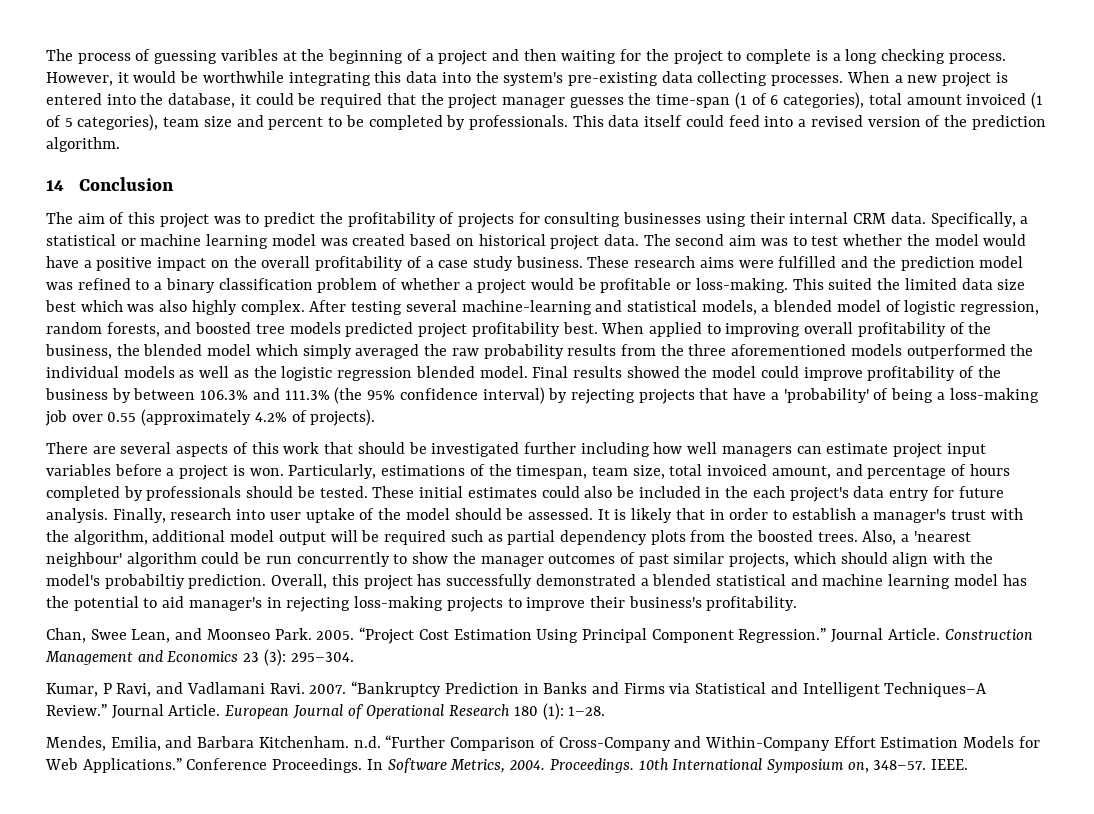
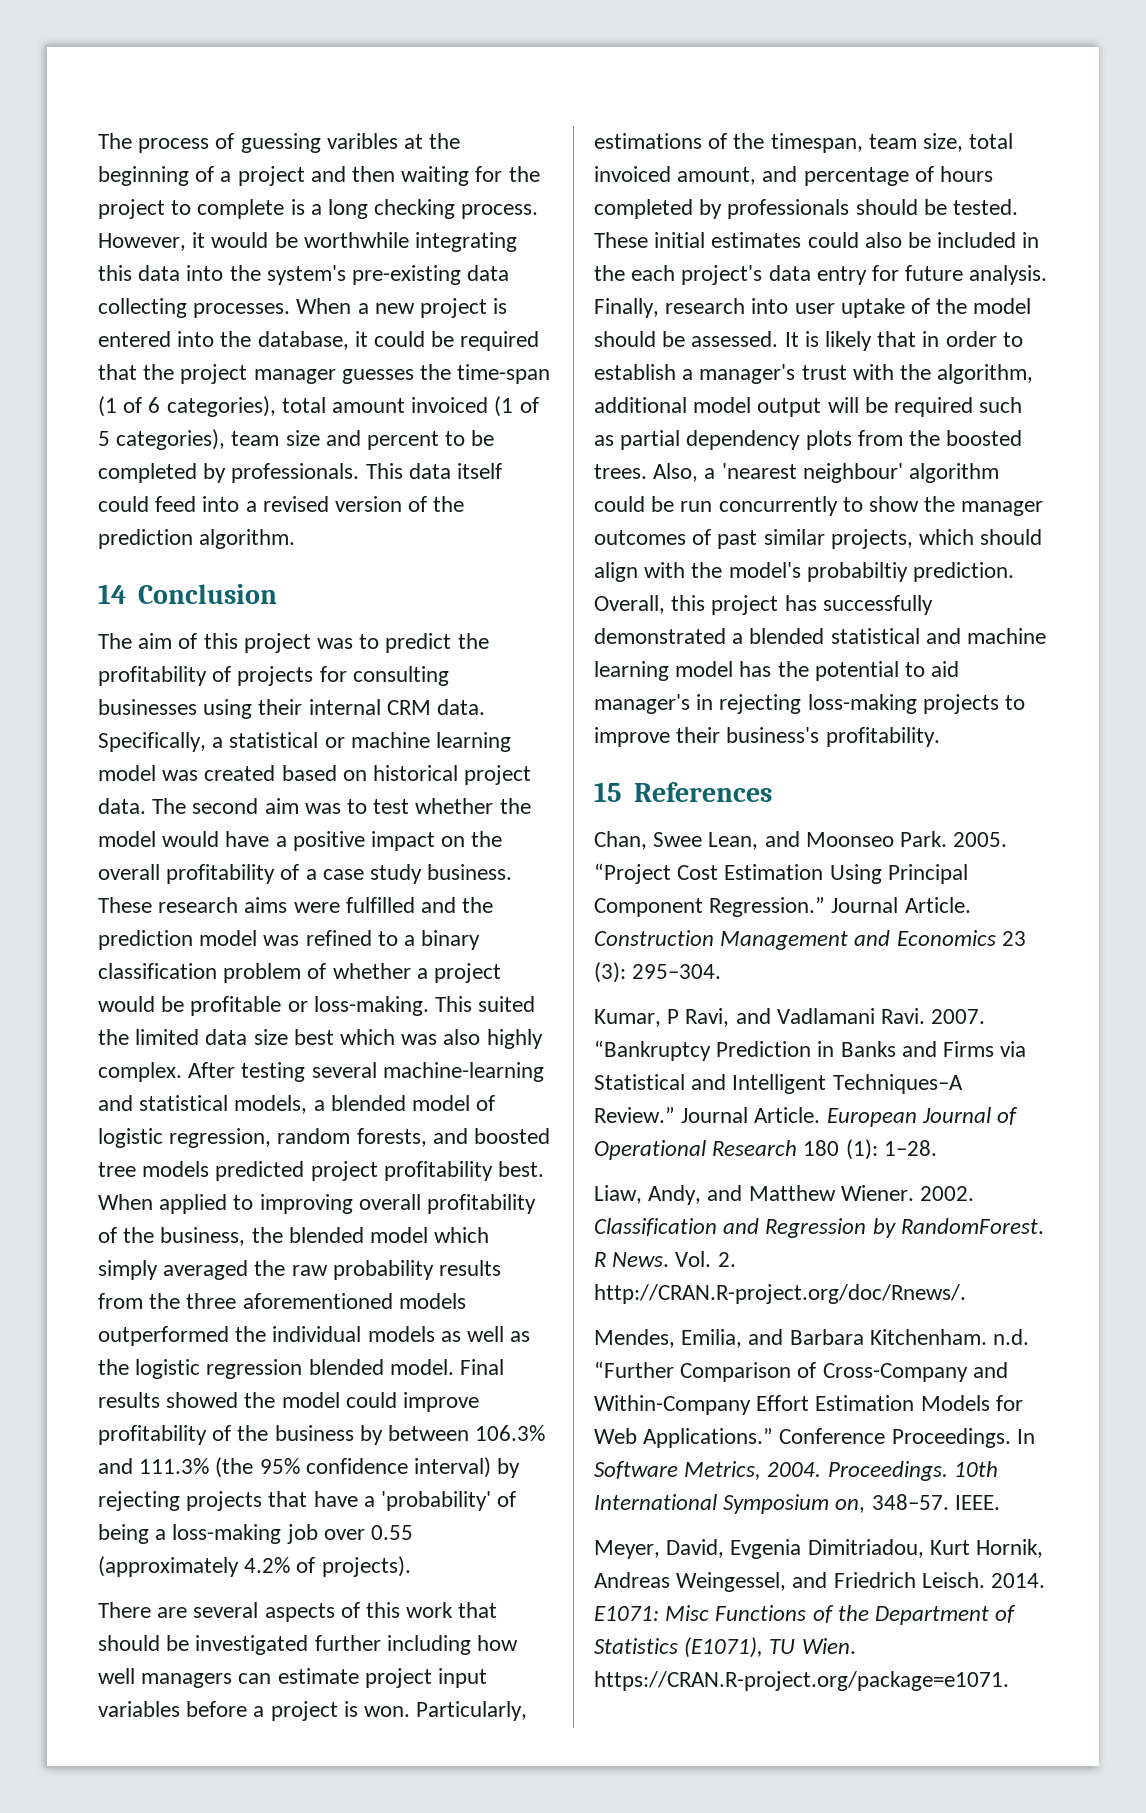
+ 15 References
+ Liaw, Andy, and Matthew Wiener. 2002. Classification and Regression by RandomForest. R News. Vol. 2. http://CRAN.R-project.org/doc/Rnews/.
+ Meyer, David, Evgenia Dimitriadou, Kurt Hornik, Andreas Weingessel, and Friedrich Leisch. 2014. E1071: Misc Functions of the Department of Statistics (E1071), TU Wien. https://CRAN.R-project.org/package=e1071.

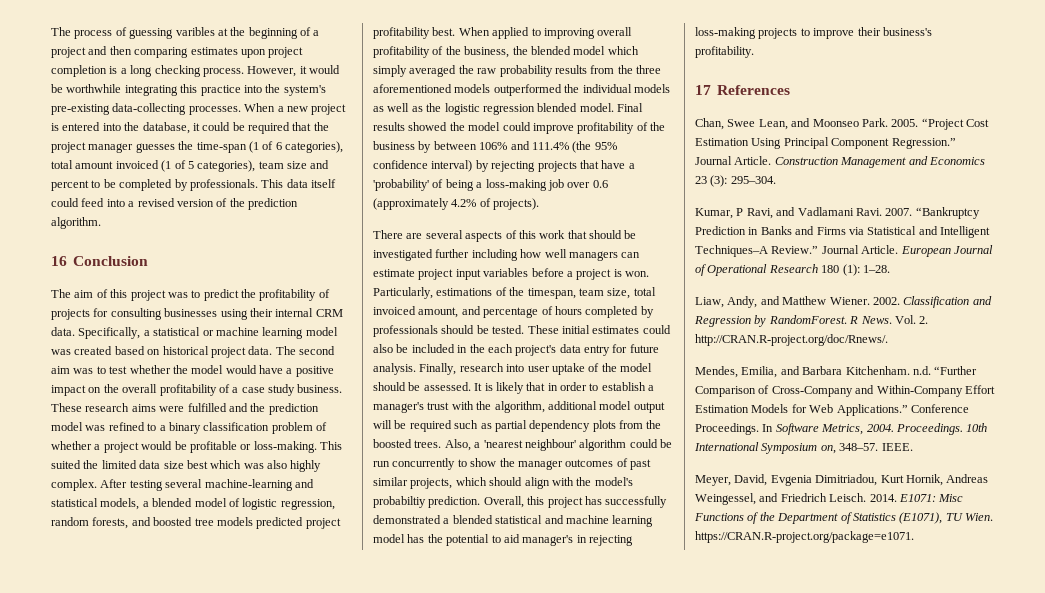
- The process of guessing varibles at the beginning of a project and then waiting for the project to complete is a long checking process.
+ The process of guessing varibles at the beginning of a project and then comparing estimates upon project completion is a long checking process.
- However, it would be worthwhile integrating this data into the system's pre-existing data collecting processes.
+ However, it would be worthwhile integrating this practice into the system's pre-existing data-collecting processes.
- 14 Conclusion
+ 16 Conclusion
- Final results showed the model could improve profitability of the business by between 106.3% and 111.3% (the 95% confidence interval) by rejecting projects that have a 'probability' of being a loss-making job over 0.55 (approximately 4.2% of projects).
+ Final results showed the model could improve profitability of the business by between 106% and 111.4% (the 95% confidence interval) by rejecting projects that have a 'probability' of being a loss-making job over 0.6 (approximately 4.2% of projects).
- 15 References
+ 17 References

